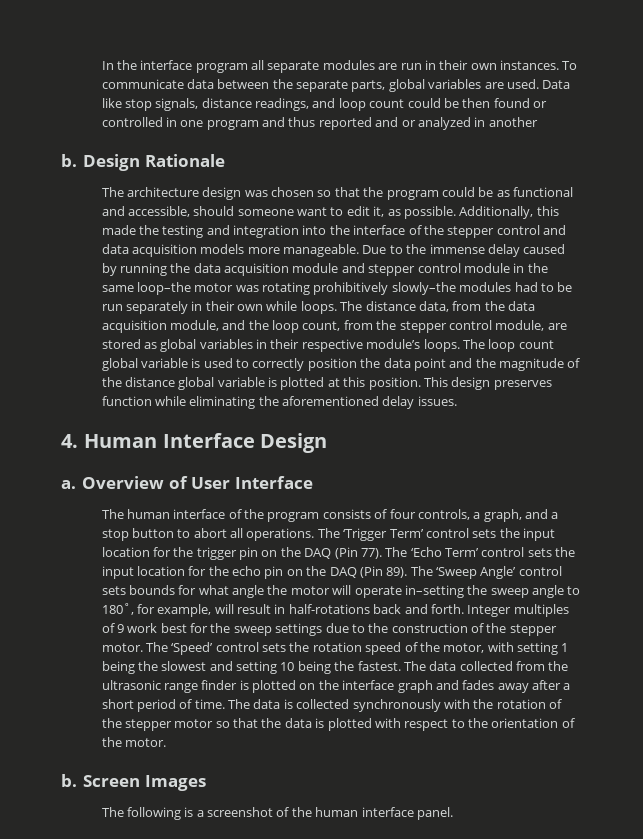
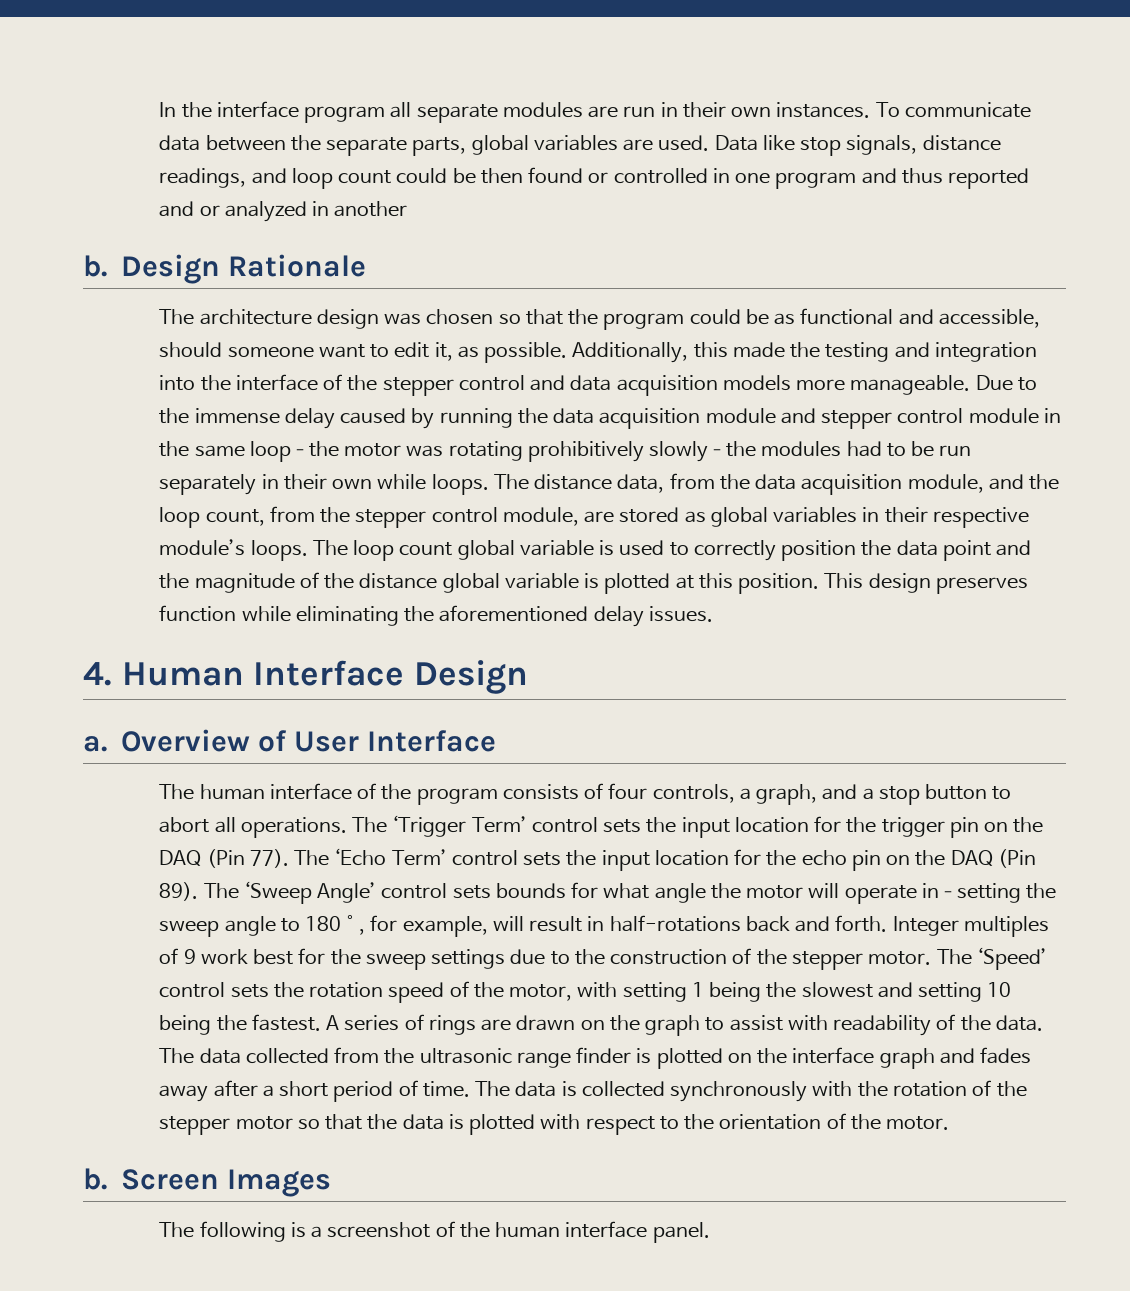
+ A series of rings are drawn on the graph to assist with readability of the data.

